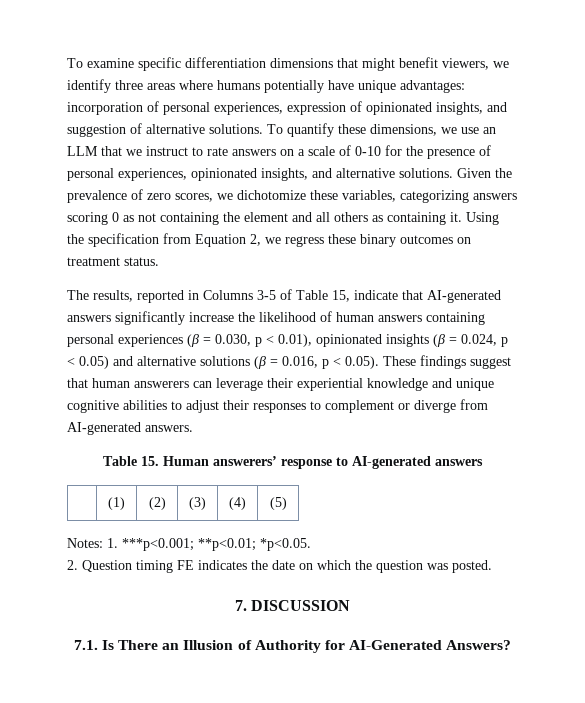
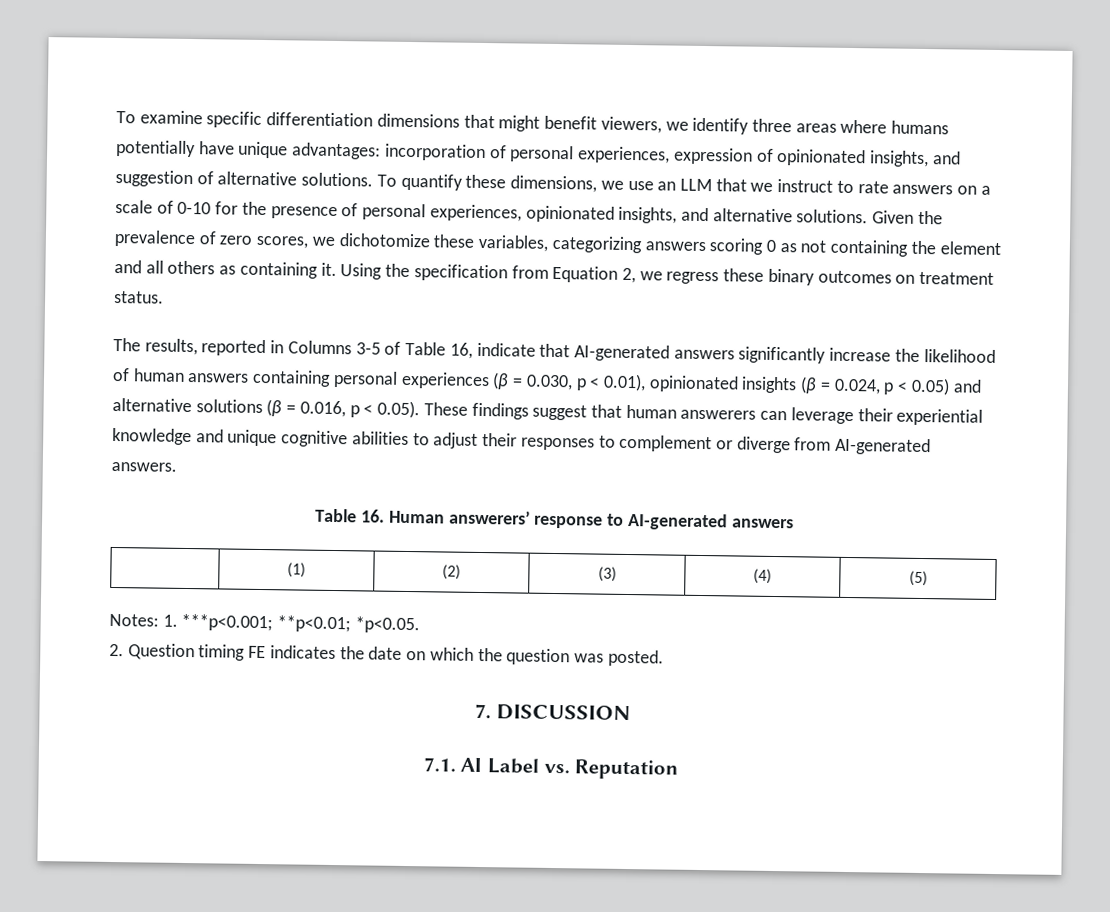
- The results, reported in Columns 3-5 of Table 15, indicate that AI-generated answers significantly increase the likelihood of human answers containing personal experiences (β = 0.030, p < 0.01), opinionated insights (β = 0.024, p < 0.05) and alternative solutions (β = 0.016, p < 0.05). These findings suggest that human answerers can leverage their experiential knowledge and unique cognitive abilities to adjust their responses to complement or diverge from AI-generated answers.
+ The results, reported in Columns 3-5 of Table 16, indicate that AI-generated answers significantly increase the likelihood of human answers containing personal experiences (β = 0.030, p < 0.01), opinionated insights (β = 0.024, p < 0.05) and alternative solutions (β = 0.016, p < 0.05). These findings suggest that human answerers can leverage their experiential knowledge and unique cognitive abilities to adjust their responses to complement or diverge from AI-generated answers.
- Table 15. Human answerers’ response to AI-generated answers
+ Table 16. Human answerers’ response to AI-generated answers
- 7.1. Is There an Illusion of Authority for AI-Generated Answers?
+ 7.1. AI Label vs. Reputation

